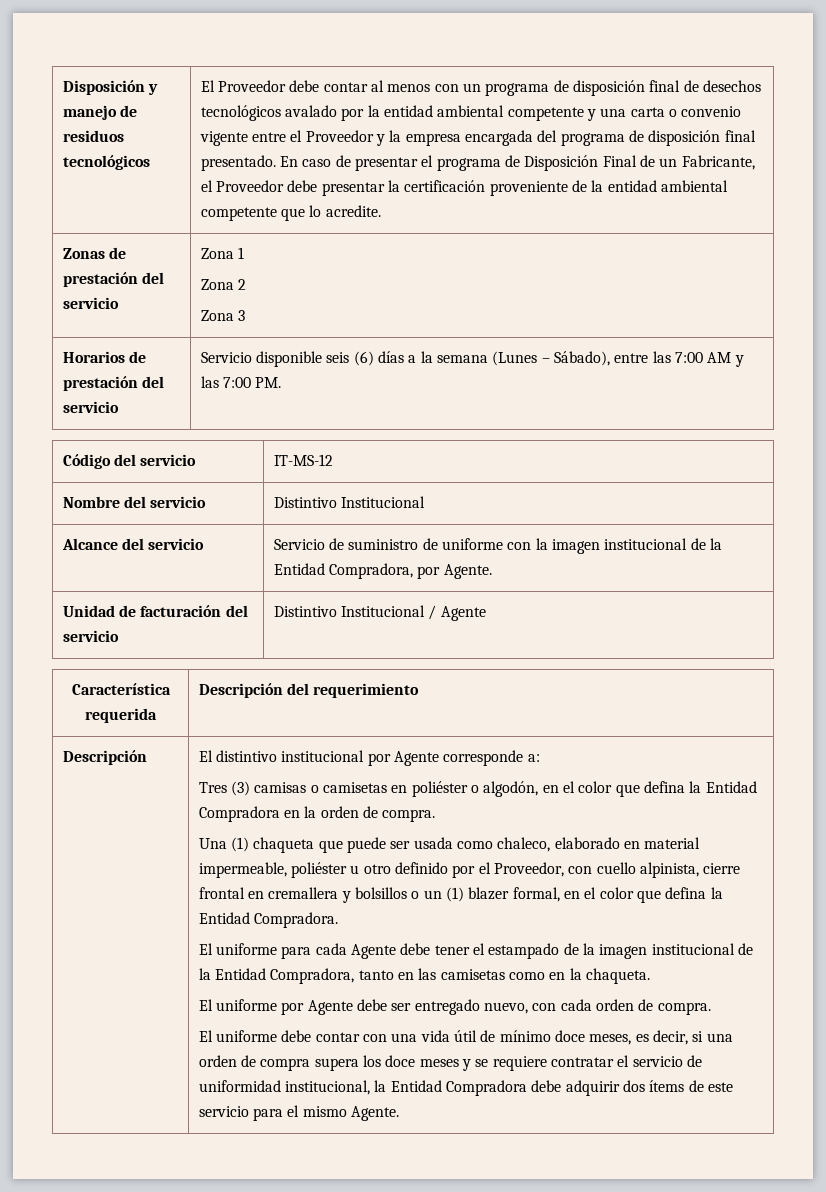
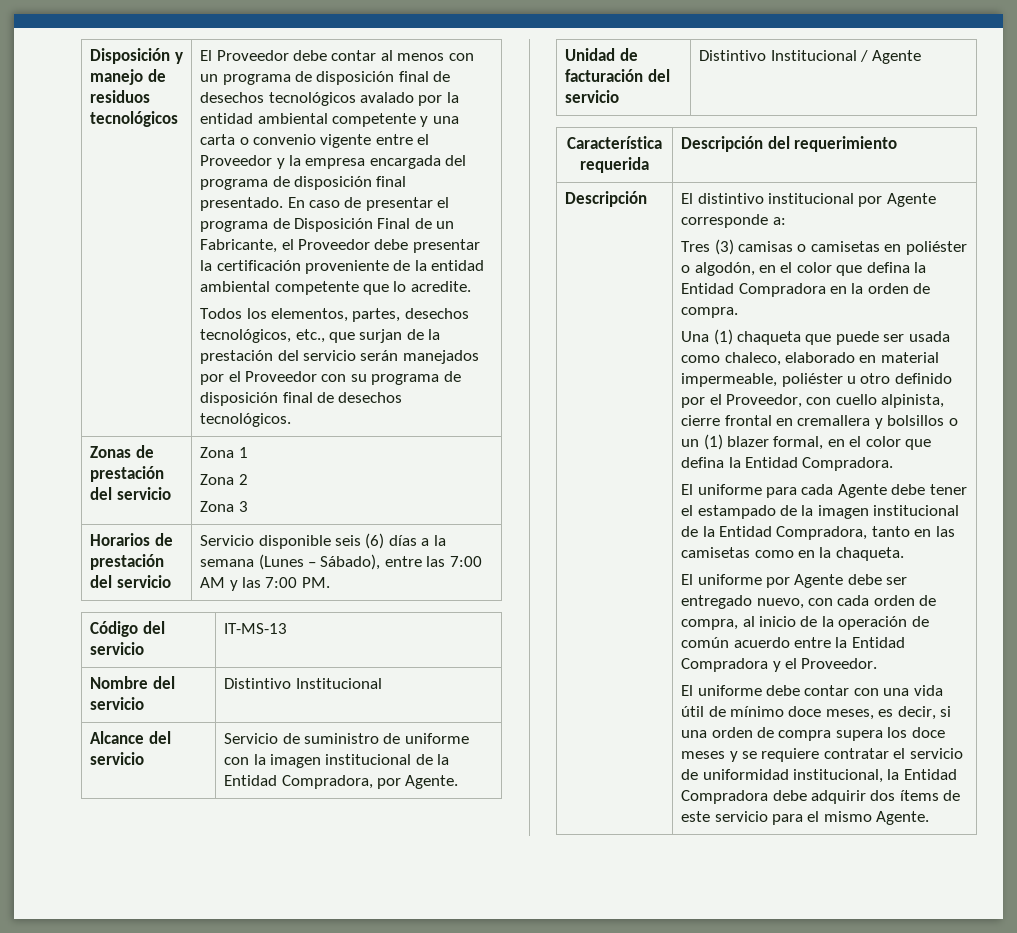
+ Todos los elementos, partes, desechos tecnológicos, etc., que surjan de la prestación del servicio serán manejados por el Proveedor con su programa de disposición final de desechos tecnológicos.
- Código del servicio | IT-MS-12
+ Código del servicio | IT-MS-13
- El uniforme por Agente debe ser entregado nuevo, con cada orden de compra.
+ El uniforme por Agente debe ser entregado nuevo, con cada orden de compra, al inicio de la operación de común acuerdo entre la Entidad Compradora y el Proveedor.

